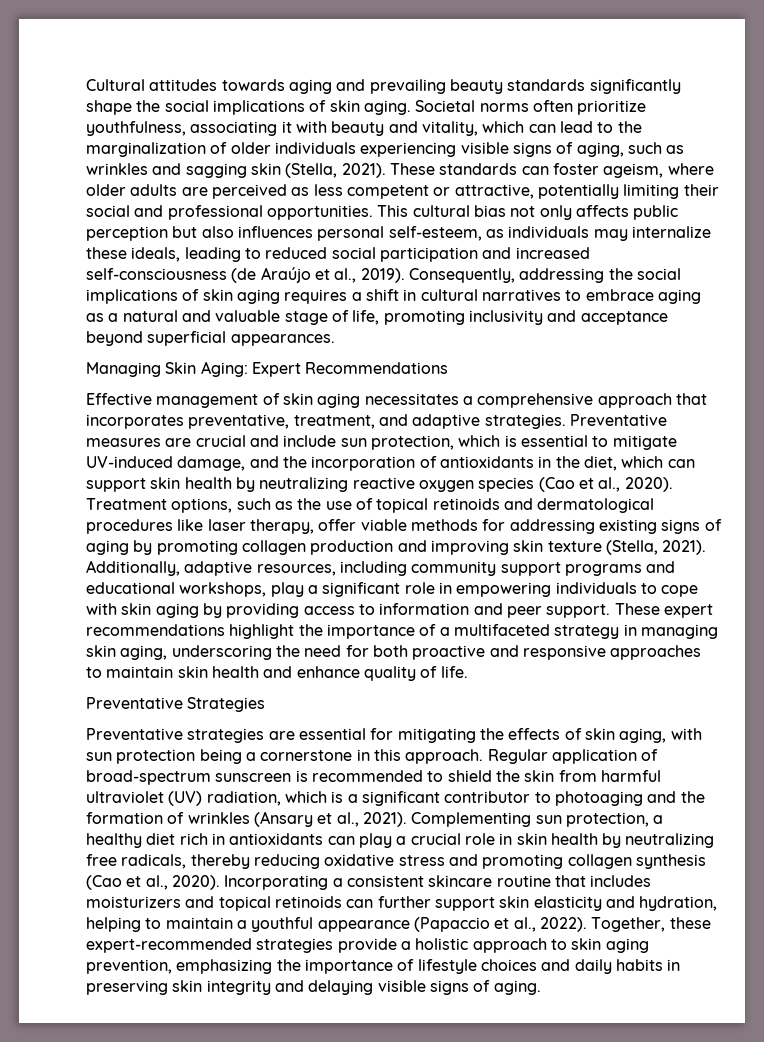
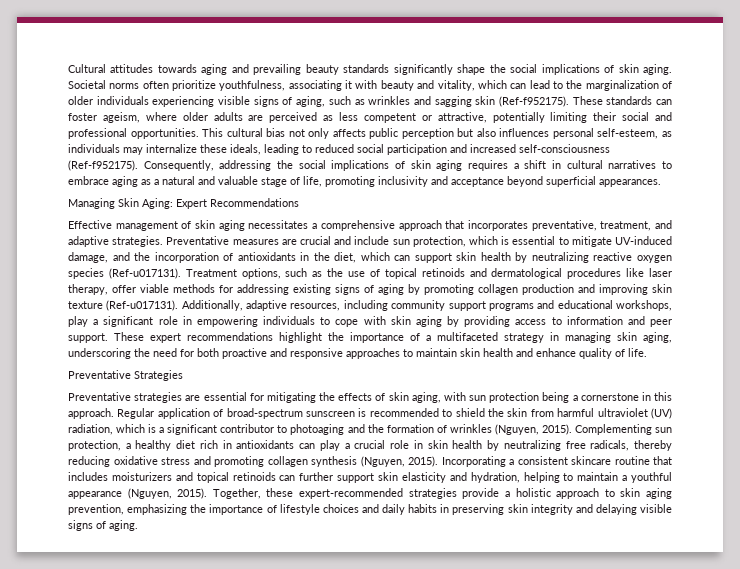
- Societal norms often prioritize youthfulness, associating it with beauty and vitality, which can lead to the marginalization of older individuals experiencing visible signs of aging, such as wrinkles and sagging skin (Stella, 2021).
+ Societal norms often prioritize youthfulness, associating it with beauty and vitality, which can lead to the marginalization of older individuals experiencing visible signs of aging, such as wrinkles and sagging skin (Ref-f952175).
- This cultural bias not only affects public perception but also influences personal self-esteem, as individuals may internalize these ideals, leading to reduced social participation and increased self-consciousness (de Araújo et al., 2019).
+ This cultural bias not only affects public perception but also influences personal self-esteem, as individuals may internalize these ideals, leading to reduced social participation and increased self-consciousness (Ref-f952175).
- Preventative measures are crucial and include sun protection, which is essential to mitigate UV-induced damage, and the incorporation of antioxidants in the diet, which can support skin health by neutralizing reactive oxygen species (Cao et al., 2020).
+ Preventative measures are crucial and include sun protection, which is essential to mitigate UV-induced damage, and the incorporation of antioxidants in the diet, which can support skin health by neutralizing reactive oxygen species (Ref-u017131).
- Treatment options, such as the use of topical retinoids and dermatological procedures like laser therapy, offer viable methods for addressing existing signs of aging by promoting collagen production and improving skin texture (Stella, 2021).
+ Treatment options, such as the use of topical retinoids and dermatological procedures like laser therapy, offer viable methods for addressing existing signs of aging by promoting collagen production and improving skin texture (Ref-u017131).
- Regular application of broad-spectrum sunscreen is recommended to shield the skin from harmful ultraviolet (UV) radiation, which is a significant contributor to photoaging and the formation of wrinkles (Ansary et al., 2021).
+ Regular application of broad-spectrum sunscreen is recommended to shield the skin from harmful ultraviolet (UV) radiation, which is a significant contributor to photoaging and the formation of wrinkles (Nguyen, 2015).
- Complementing sun protection, a healthy diet rich in antioxidants can play a crucial role in skin health by neutralizing free radicals, thereby reducing oxidative stress and promoting collagen synthesis (Cao et al., 2020).
+ Complementing sun protection, a healthy diet rich in antioxidants can play a crucial role in skin health by neutralizing free radicals, thereby reducing oxidative stress and promoting collagen synthesis (Nguyen, 2015).
- Incorporating a consistent skincare routine that includes moisturizers and topical retinoids can further support skin elasticity and hydration, helping to maintain a youthful appearance (Papaccio et al., 2022).
+ Incorporating a consistent skincare routine that includes moisturizers and topical retinoids can further support skin elasticity and hydration, helping to maintain a youthful appearance (Nguyen, 2015).

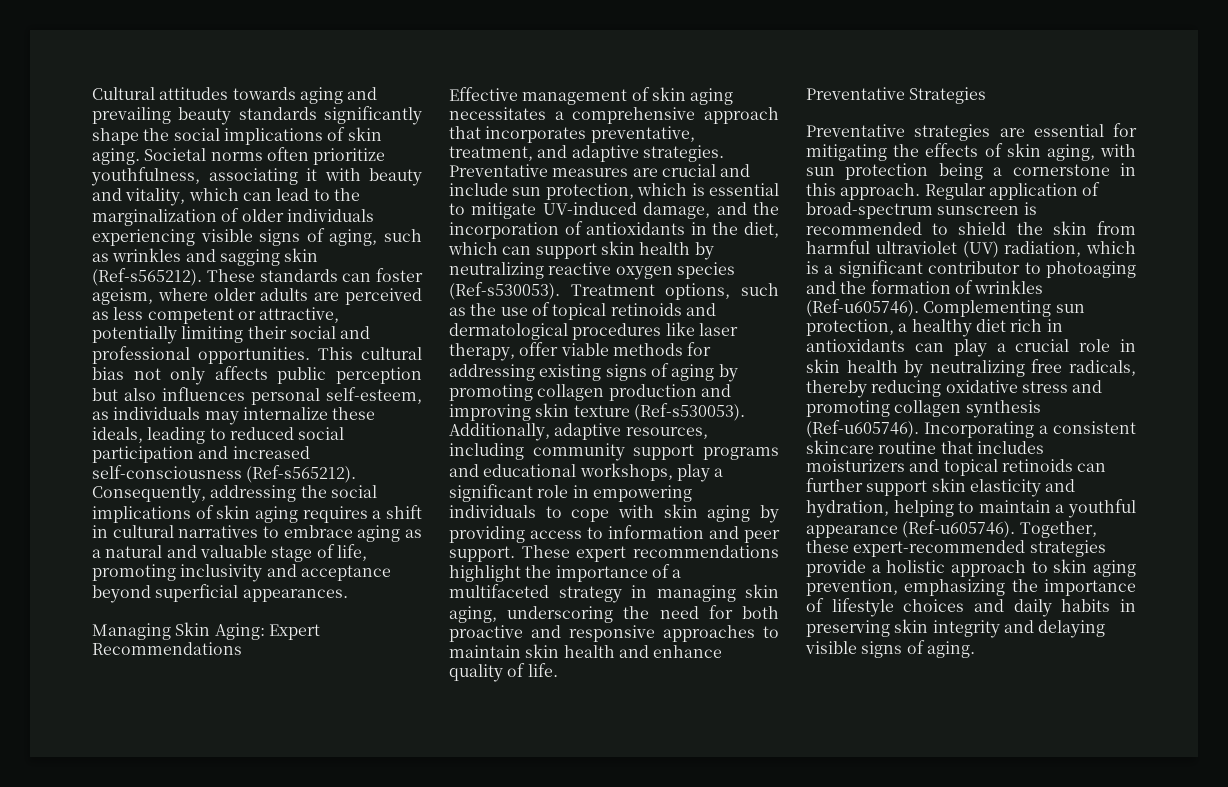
- Societal norms often prioritize youthfulness, associating it with beauty and vitality, which can lead to the marginalization of older individuals experiencing visible signs of aging, such as wrinkles and sagging skin (Ref-f952175).
+ Societal norms often prioritize youthfulness, associating it with beauty and vitality, which can lead to the marginalization of older individuals experiencing visible signs of aging, such as wrinkles and sagging skin (Ref-s565212).
- This cultural bias not only affects public perception but also influences personal self-esteem, as individuals may internalize these ideals, leading to reduced social participation and increased self-consciousness (Ref-f952175).
+ This cultural bias not only affects public perception but also influences personal self-esteem, as individuals may internalize these ideals, leading to reduced social participation and increased self-consciousness (Ref-s565212).
- Preventative measures are crucial and include sun protection, which is essential to mitigate UV-induced damage, and the incorporation of antioxidants in the diet, which can support skin health by neutralizing reactive oxygen species (Ref-u017131).
+ Preventative measures are crucial and include sun protection, which is essential to mitigate UV-induced damage, and the incorporation of antioxidants in the diet, which can support skin health by neutralizing reactive oxygen species (Ref-s530053).
- Treatment options, such as the use of topical retinoids and dermatological procedures like laser therapy, offer viable methods for addressing existing signs of aging by promoting collagen production and improving skin texture (Ref-u017131).
+ Treatment options, such as the use of topical retinoids and dermatological procedures like laser therapy, offer viable methods for addressing existing signs of aging by promoting collagen production and improving skin texture (Ref-s530053).
- Regular application of broad-spectrum sunscreen is recommended to shield the skin from harmful ultraviolet (UV) radiation, which is a significant contributor to photoaging and the formation of wrinkles (Nguyen, 2015).
+ Regular application of broad-spectrum sunscreen is recommended to shield the skin from harmful ultraviolet (UV) radiation, which is a significant contributor to photoaging and the formation of wrinkles (Ref-u605746).
- Complementing sun protection, a healthy diet rich in antioxidants can play a crucial role in skin health by neutralizing free radicals, thereby reducing oxidative stress and promoting collagen synthesis (Nguyen, 2015).
+ Complementing sun protection, a healthy diet rich in antioxidants can play a crucial role in skin health by neutralizing free radicals, thereby reducing oxidative stress and promoting collagen synthesis (Ref-u605746).
- Incorporating a consistent skincare routine that includes moisturizers and topical retinoids can further support skin elasticity and hydration, helping to maintain a youthful appearance (Nguyen, 2015).
+ Incorporating a consistent skincare routine that includes moisturizers and topical retinoids can further support skin elasticity and hydration, helping to maintain a youthful appearance (Ref-u605746).

